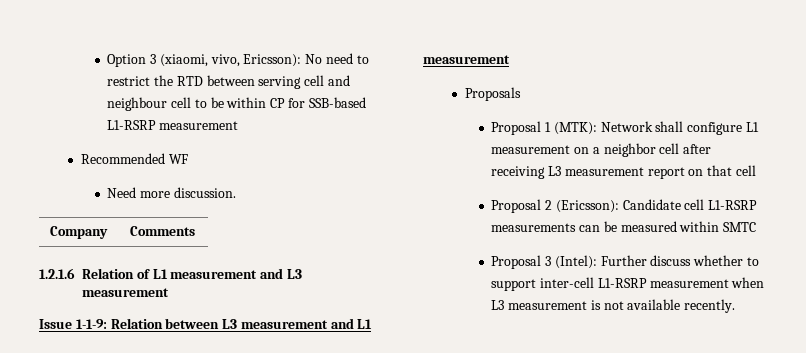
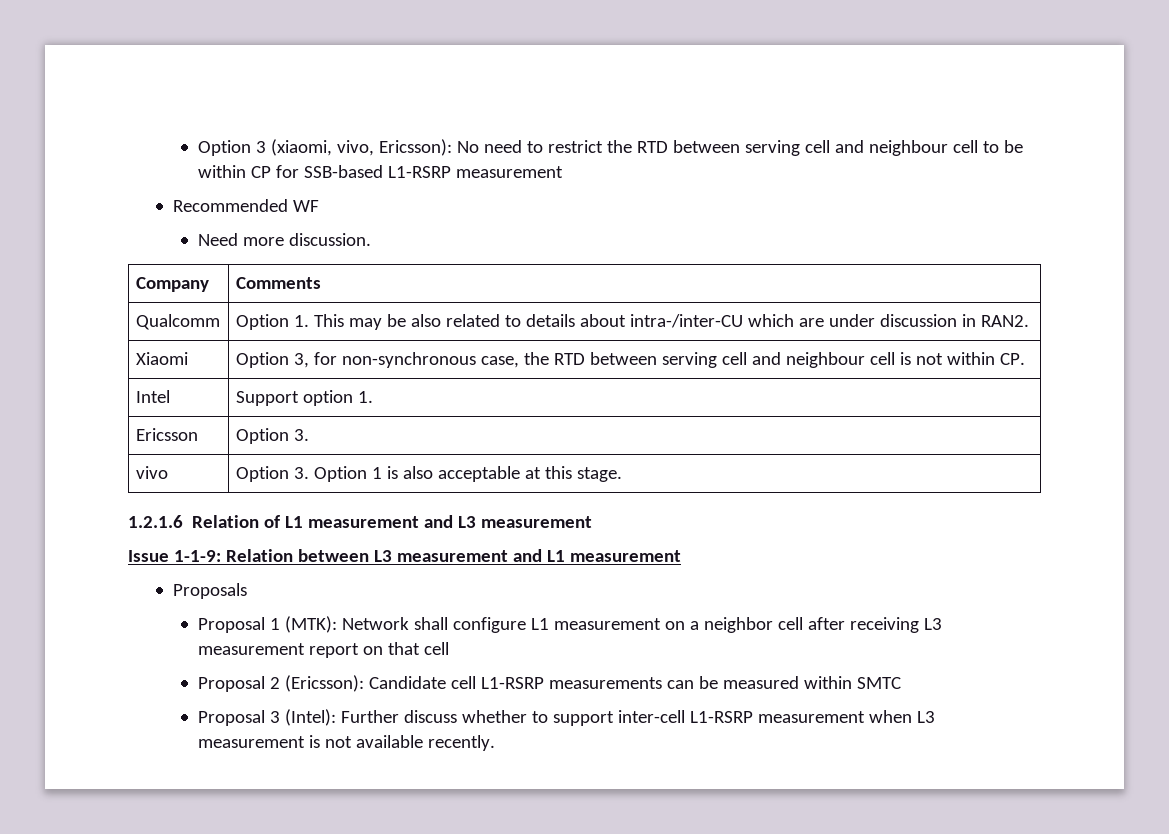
+ Qualcomm | Option 1. This may be also related to details about intra-/inter-CU which are under discussion in RAN2.
+ Xiaomi | Option 3, for non-synchronous case, the RTD between serving cell and neighbour cell is not within CP.
+ Intel | Support option 1.
+ Ericsson | Option 3.
+ vivo | Option 3. Option 1 is also acceptable at this stage.

